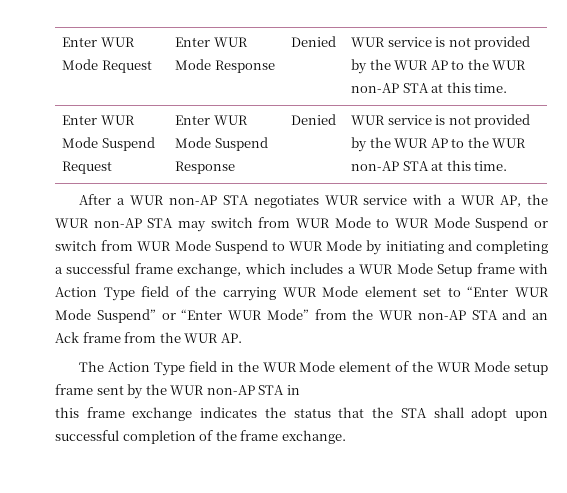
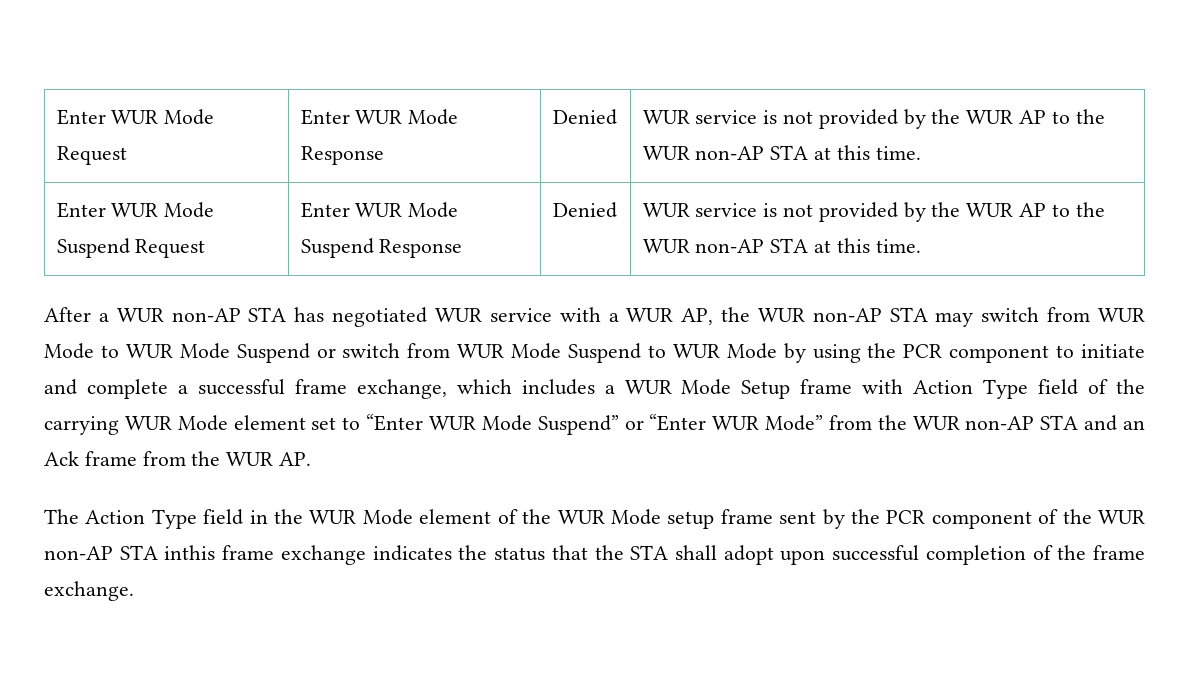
- After a WUR non-AP STA negotiates WUR service with a WUR AP, the WUR non-AP STA may switch from WUR Mode to WUR Mode Suspend or switch from WUR Mode Suspend to WUR Mode by initiating and completing a successful frame exchange, which includes a WUR Mode Setup frame with Action Type field of the carrying WUR Mode element set to “Enter WUR Mode Suspend” or “Enter WUR Mode” from the WUR non-AP STA and an Ack frame from the WUR AP.
+ After a WUR non-AP STA has negotiated WUR service with a WUR AP, the WUR non-AP STA may switch from WUR Mode to WUR Mode Suspend or switch from WUR Mode Suspend to WUR Mode by using the PCR component to initiate and complete a successful frame exchange, which includes a WUR Mode Setup frame with Action Type field of the carrying WUR Mode element set to “Enter WUR Mode Suspend” or “Enter WUR Mode” from the WUR non-AP STA and an Ack frame from the WUR AP.
- The Action Type field in the WUR Mode element of the WUR Mode setup frame sent by the WUR non-AP STA in
- this frame exchange indicates the status that the STA shall adopt upon successful completion of the frame exchange.
+ The Action Type field in the WUR Mode element of the WUR Mode setup frame sent by the PCR component of the WUR non-AP STA inthis frame exchange indicates the status that the STA shall adopt upon successful completion of the frame exchange.

